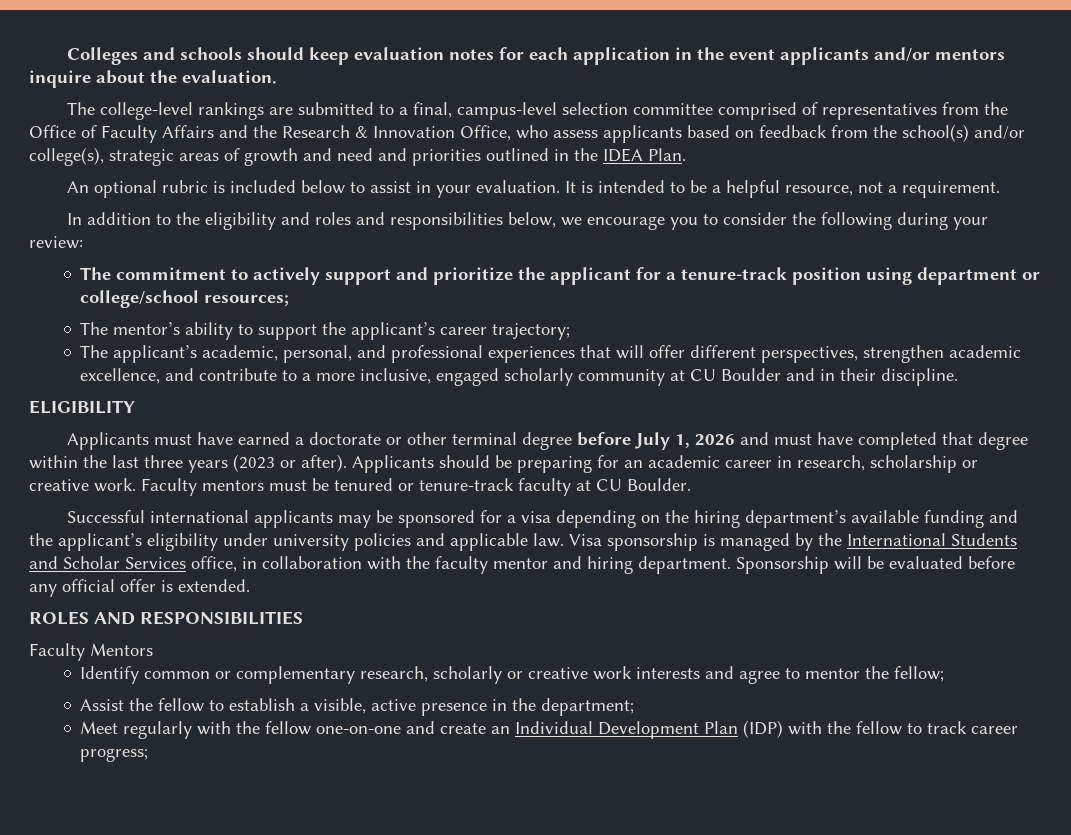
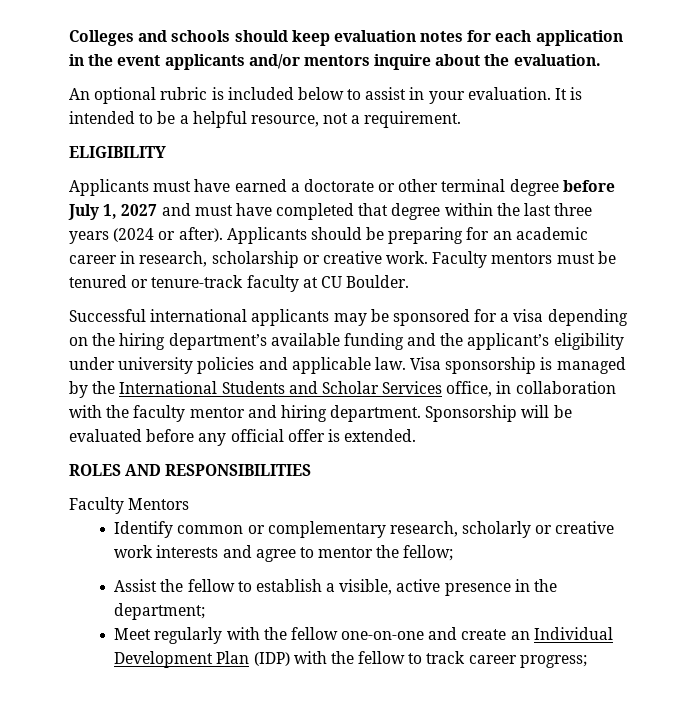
- The college-level rankings are submitted to a final, campus-level selection committee comprised of representatives from the Office of Faculty Affairs and the Research & Innovation Office, who assess applicants based on feedback from the school(s) and/or college(s), strategic areas of growth and need and priorities outlined in the IDEA Plan.
- In addition to the eligibility and roles and responsibilities below, we encourage you to consider the following during your review:
- The commitment to actively support and prioritize the applicant for a tenure-track position using department or college/school resources;
- The mentor’s ability to support the applicant’s career trajectory;
- The applicant’s academic, personal, and professional experiences that will offer different perspectives, strengthen academic excellence, and contribute to a more inclusive, engaged scholarly community at CU Boulder and in their discipline.
- Applicants must have earned a doctorate or other terminal degree before July 1, 2026 and must have completed that degree within the last three years (2023 or after).
+ Applicants must have earned a doctorate or other terminal degree before July 1, 2027 and must have completed that degree within the last three years (2024 or after).

